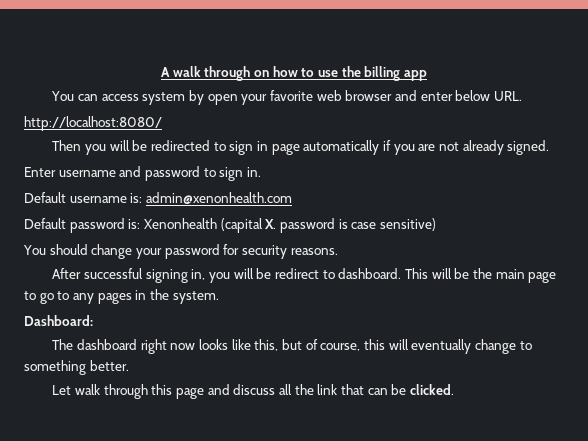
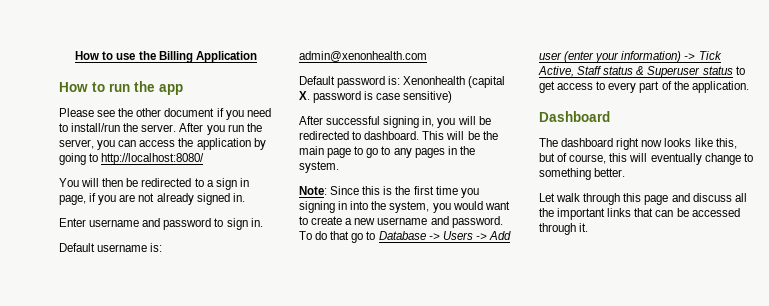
- A walk through on how to use the billing app
- You can access system by open your favorite web browser and enter below URL.
- http://localhost:8080/
- Then you will be redirected to sign in page automatically if you are not already signed.
+ How to use the Billing Application
+ How to run the app
+ Please see the other document if you need to install/run the server. After you run the server, you can access the application by going to http://localhost:8080/
+ You will then be redirected to a sign in page, if you are not already signed in.
- You should change your password for security reasons.
- After successful signing in, you will be redirect to dashboard.
+ After successful signing in, you will be redirected to dashboard.
- Dashboard:
+ Note: Since this is the first time you signing in into the system, you would want to create a new username and password. To do that go to Database -> Users -> Add user (enter your information) -> Tick Active, Staff status & Superuser status to get access to every part of the application.
+ Dashboard
- Let walk through this page and discuss all the link that can be clicked.
+ Let walk through this page and discuss all the important links that can be accessed through it.

